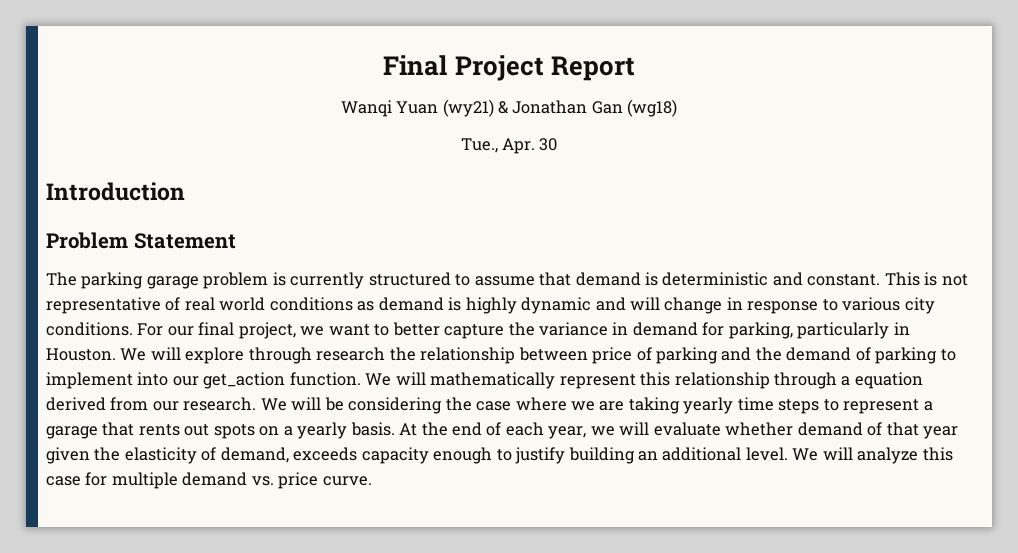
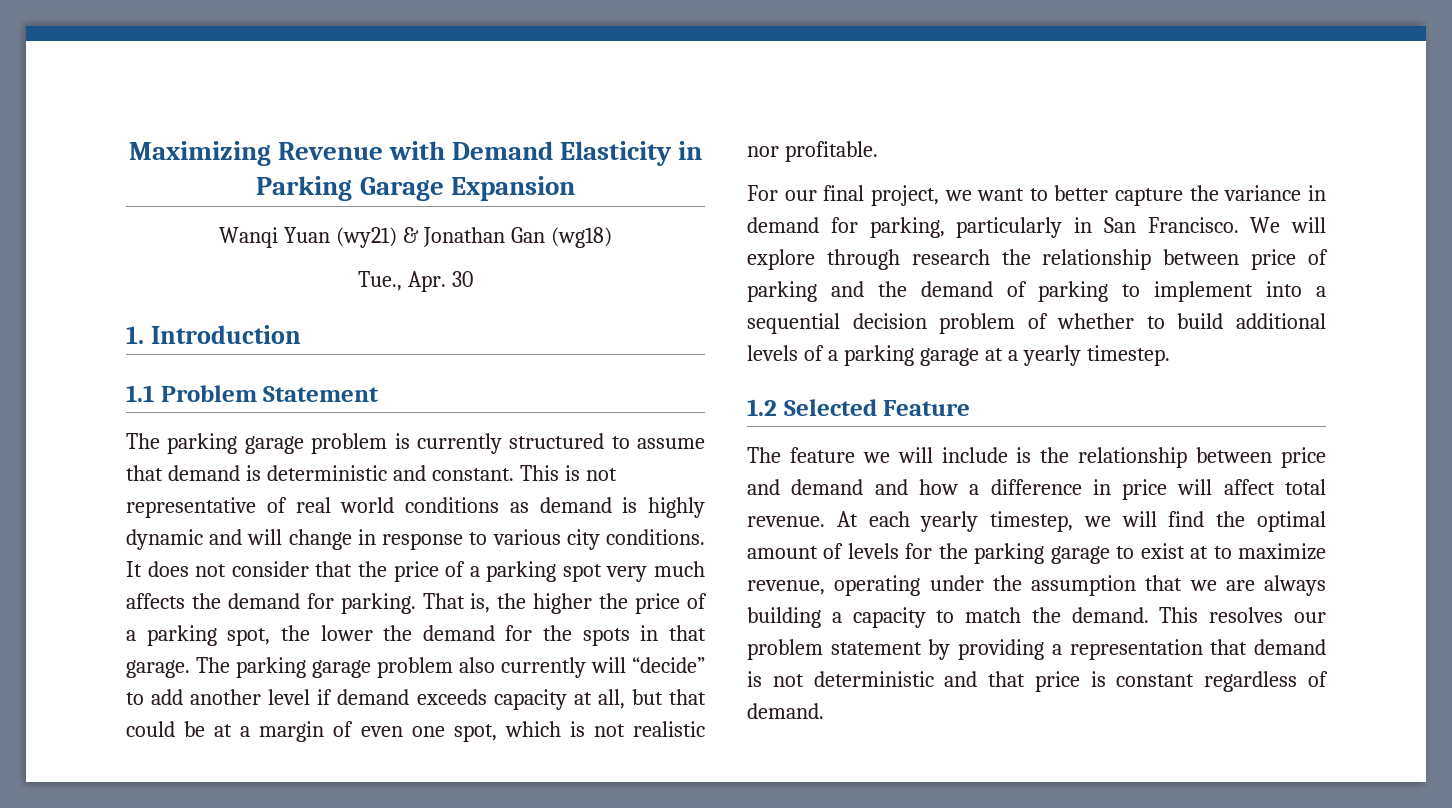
- Final Project Report
+ Maximizing Revenue with Demand Elasticity in Parking Garage Expansion
- Introduction
+ 1. Introduction
- Problem Statement
+ 1.1 Problem Statement
- This is not representative of real world conditions as demand is highly dynamic and will change in response to various city conditions. For our final project, we want to better capture the variance in demand for parking, particularly in Houston.
+ This is not representative of real world conditions as demand is highly dynamic and will change in response to various city conditions. It does not consider that the price of a parking spot very much affects the demand for parking. That is, the higher the price of a parking spot, the lower the demand for the spots in that garage. The parking garage problem also currently will “decide” to add another level if demand exceeds capacity at all, but that could be at a margin of even one spot, which is not realistic nor profitable.
+ For our final project, we want to better capture the variance in demand for parking, particularly in San Francisco.
- We will explore through research the relationship between price of parking and the demand of parking to implement into our get_action function. We will mathematically represent this relationship through a equation derived from our research. We will be considering the case where we are taking yearly time steps to represent a garage that rents out spots on a yearly basis. At the end of each year, we will evaluate whether demand of that year given the elasticity of demand, exceeds capacity enough to justify building an additional level. We will analyze this case for multiple demand vs. price curve.
+ We will explore through research the relationship between price of parking and the demand of parking to implement into a sequential decision problem of whether to build additional levels of a parking garage at a yearly timestep.
+ 1.2 Selected Feature
+ The feature we will include is the relationship between price and demand and how a difference in price will affect total revenue. At each yearly timestep, we will find the optimal amount of levels for the parking garage to exist at to maximize revenue, operating under the assumption that we are always building a capacity to match the demand. This resolves our problem statement by providing a representation that demand is not deterministic and that price is constant regardless of demand.

